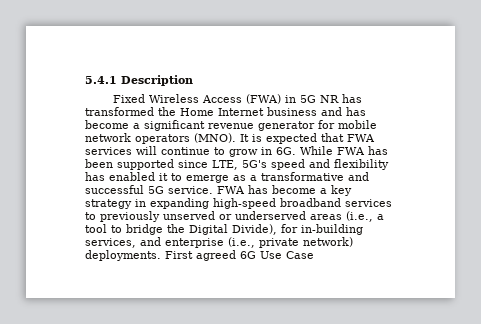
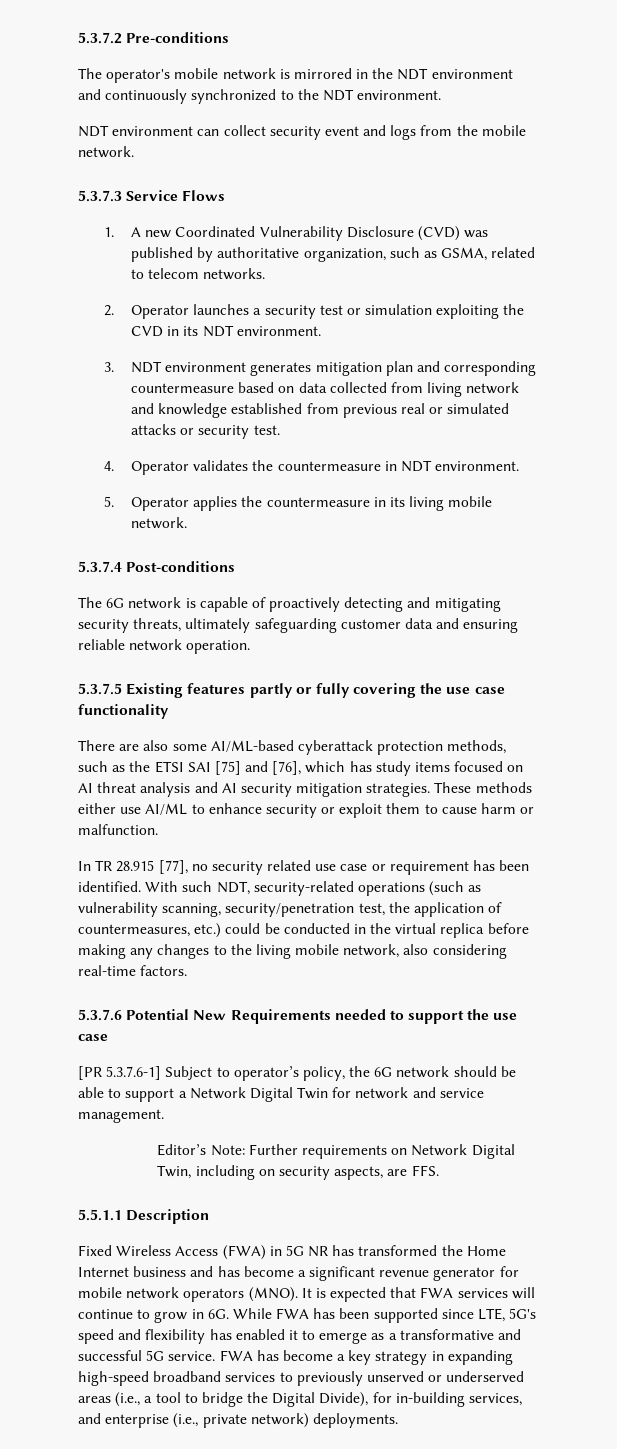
- 5.4.1 Description
+ 5.3.7.2 Pre-conditions
+ The operator's mobile network is mirrored in the NDT environment and continuously synchronized to the NDT environment.
+ NDT environment can collect security event and logs from the mobile network.
+ 5.3.7.3 Service Flows
+ 1. A new Coordinated Vulnerability Disclosure (CVD) was published by authoritative organization, such as GSMA, related to telecom networks.
+ 2. Operator launches a security test or simulation exploiting the CVD in its NDT environment.
+ 3. NDT environment generates mitigation plan and corresponding countermeasure based on data collected from living network and knowledge established from previous real or simulated attacks or security test.
+ 4. Operator validates the countermeasure in NDT environment.
+ 5. Operator applies the countermeasure in its living mobile network.
+ 5.3.7.4 Post-conditions
+ The 6G network is capable of proactively detecting and mitigating security threats, ultimately safeguarding customer data and ensuring reliable network operation.
+ 5.3.7.5 Existing features partly or fully covering the use case functionality
+ There are also some AI/ML-based cyberattack protection methods, such as the ETSI SAI [75] and [76], which has study items focused on AI threat analysis and AI security mitigation strategies. These methods either use AI/ML to enhance security or exploit them to cause harm or malfunction.
+ In TR 28.915 [77], no security related use case or requirement has been identified. With such NDT, security-related operations (such as vulnerability scanning, security/penetration test, the application of countermeasures, etc.) could be conducted in the virtual replica before making any changes to the living mobile network, also considering real-time factors.
+ 5.3.7.6 Potential New Requirements needed to support the use case
+ [PR 5.3.7.6-1] Subject to operator’s policy, the 6G network should be able to support a Network Digital Twin for network and service management.
+ Editor’s Note: Further requirements on Network Digital Twin, including on security aspects, are FFS.
+ 5.5.1.1 Description
- First agreed 6G Use Case

